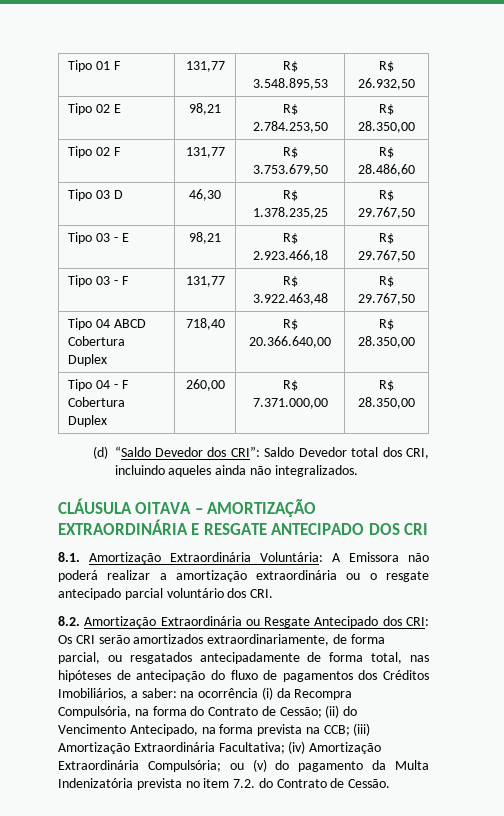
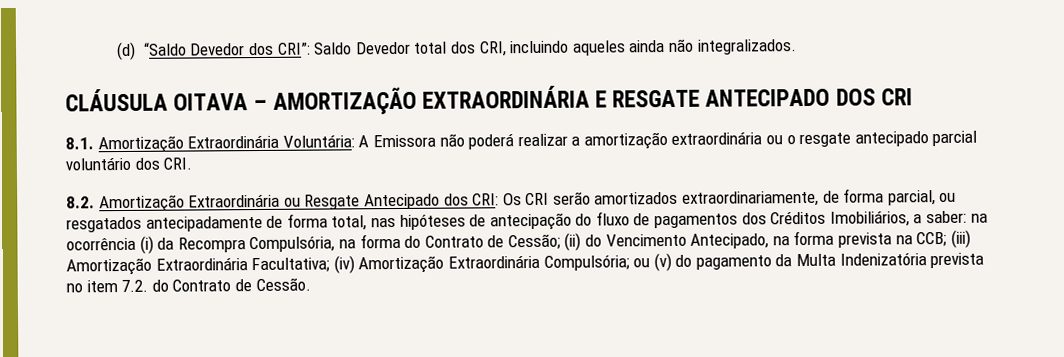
- Tipo 01 F | 131,77 | R$ 3.548.895,53 | R$ 26.932,50
- Tipo 02 E | 98,21 | R$ 2.784.253,50 | R$ 28.350,00
- Tipo 02 F | 131,77 | R$ 3.753.679,50 | R$ 28.486,60
- Tipo 03 D | 46,30 | R$ 1.378.235,25 | R$ 29.767,50
- Tipo 03 - E | 98,21 | R$ 2.923.466,18 | R$ 29.767,50
- Tipo 03 - F | 131,77 | R$ 3.922.463,48 | R$ 29.767,50
- Tipo 04 ABCD Cobertura Duplex | 718,40 | R$ 20.366.640,00 | R$ 28.350,00
- Tipo 04 - F Cobertura Duplex | 260,00 | R$ 7.371.000,00 | R$ 28.350,00

